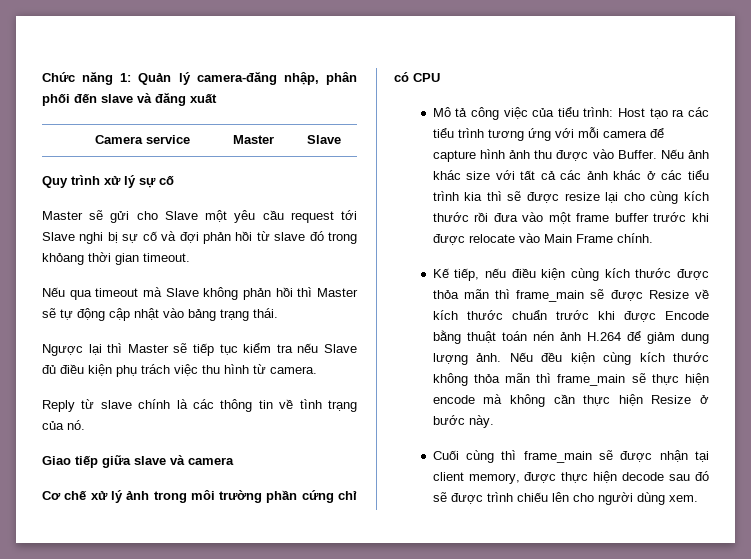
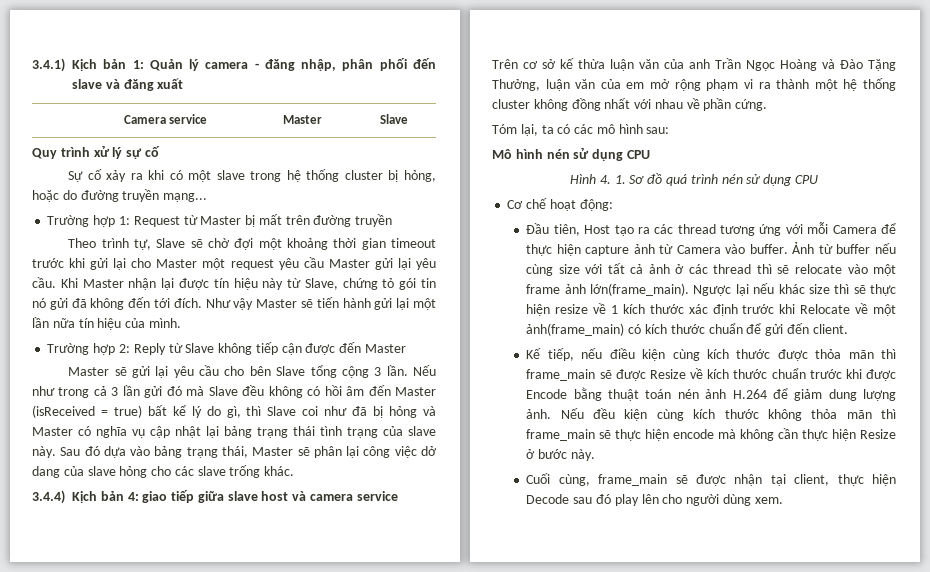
- Chức năng 1: Quản lý camera-đăng nhập, phân phối đến slave và đăng xuất
+ 3.4.1) Kịch bản 1: Quản lý camera - đăng nhập, phân phối đến slave và đăng xuất
- Master sẽ gửi cho Slave một yêu cầu request tới Slave nghi bị sự cố và đợi phản hồi từ slave đó trong khỏang thời gian timeout.
- Nếu qua timeout mà Slave không phản hồi thì Master sẽ tự động cập nhật vào bảng trạng thái.
- Ngược lại thì Master sẽ tiếp tục kiểm tra nếu Slave đủ điều kiện phụ trách việc thu hình từ camera.
- Reply từ slave chính là các thông tin về tình trạng của nó.
- Giao tiếp giữa slave và camera
- Cơ chế xử lý ảnh trong môi trường phần cứng chỉ có CPU
- Mô tả công việc của tiểu trình: Host tạo ra các tiểu trình tương ứng với mỗi camera để capture hình ảnh thu được vào Buffer. Nếu ảnh khác size với tất cả các ảnh khác ở các tiểu trình kia thì sẽ được resize lại cho cùng kích thước rồi đưa vào một frame buffer trước khi được relocate vào Main Frame chính.
+ Sự cố xảy ra khi có một slave trong hệ thống cluster bị hỏng, hoặc do đường truyền mạng...
+ Trường hợp 1: Request từ Master bị mất trên đường truyền
+ Theo trình tự, Slave sẽ chờ đợi một khoảng thời gian timeout trước khi gửi lại cho Master một request yêu cầu Master gửi lại yêu cầu. Khi Master nhận lại được tín hiệu này từ Slave, chứng tỏ gói tin nó gửi đã không đến tới đích. Như vậy Master sẽ tiến hành gửi lại một lần nữa tín hiệu của mình.
+ Trường hợp 2: Reply từ Slave không tiếp cận được đến Master
+ Master sẽ gửi lại yêu cầu cho bên Slave tổng cộng 3 lần. Nếu như trong cả 3 lần gửi đó mà Slave đều không có hồi âm đến Master (isReceived = true) bất kể lý do gì, thì Slave coi như đã bị hỏng và Master có nghĩa vụ cập nhật lại bảng trạng thái tình trạng của slave này. Sau đó dựa vào bảng trạng thái, Master sẽ phân lại công việc dở dang của slave hỏng cho các slave trống khác.
+ 3.4.4) Kịch bản 4: giao tiếp giữa slave host và camera service
+ Trên cơ sở kế thừa luận văn của anh Trần Ngọc Hoàng và Đào Tặng Thưởng, luận văn của em mở rộng phạm vi ra thành một hệ thống cluster không đồng nhất với nhau về phần cứng.
+ Tóm lại, ta có các mô hình sau:
+ Mô hình nén sử dụng CPU
+ Hình 4. 1. Sơ đồ quá trình nén sử dụng CPU
+ Cơ chế hoạt động:
+ Đầu tiên, Host tạo ra các thread tương ứng với mỗi Camera để thực hiện capture ảnh từ Camera vào buffer. Ảnh từ buffer nếu cùng size với tất cả ảnh ở các thread thì sẽ relocate vào một frame ảnh lớn(frame_main). Ngược lại nếu khác size thì sẽ thực hiện resize về 1 kích thước xác định trước khi Relocate về một ảnh(frame_main) có kích thước chuẩn để gửi đến client.
- Cuối cùng thì frame_main sẽ được nhận tại client memory, được thực hiện decode sau đó sẽ được trình chiếu lên cho người dùng xem.
+ Cuối cùng, frame_main sẽ được nhận tại client, thực hiện Decode sau đó play lên cho người dùng xem.

